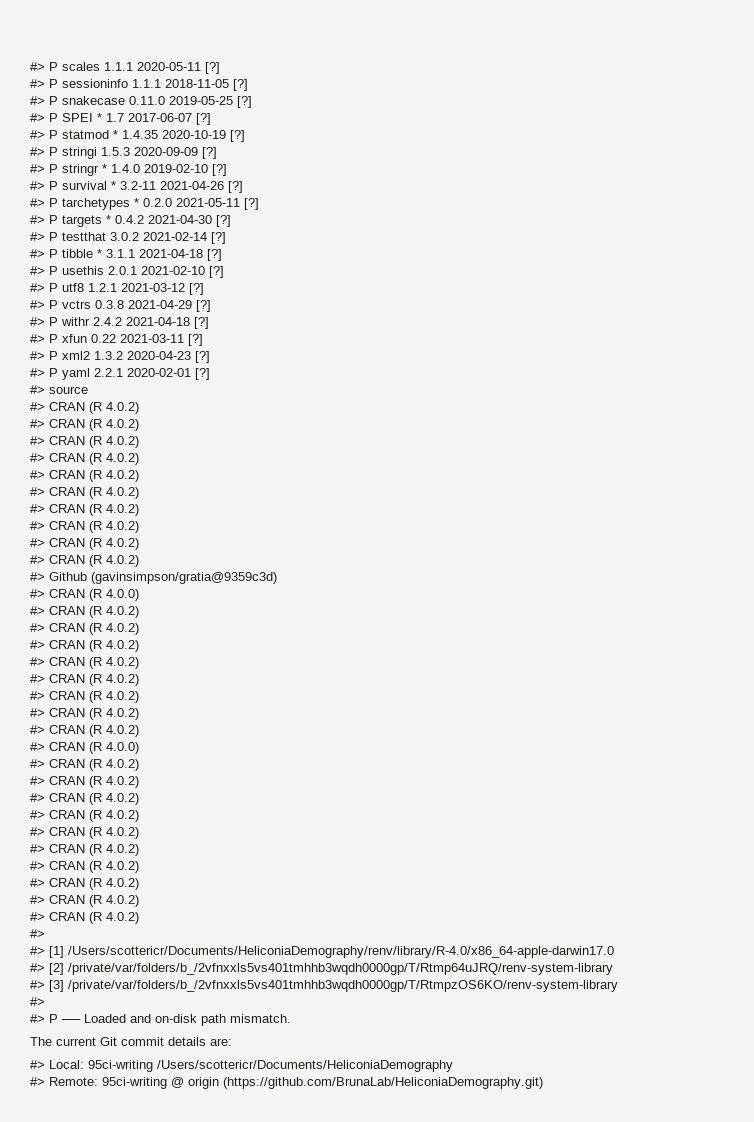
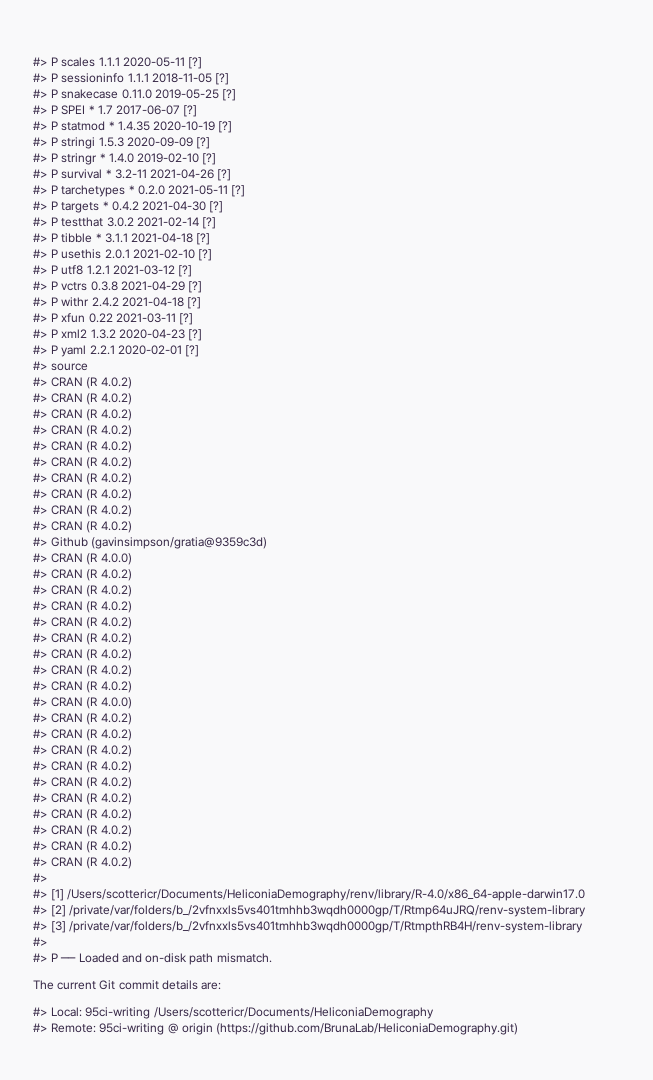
- #> [3] /private/var/folders/b_/2vfnxxls5vs401tmhhb3wqdh0000gp/T/RtmpzOS6KO/renv-system-library
+ #> [3] /private/var/folders/b_/2vfnxxls5vs401tmhhb3wqdh0000gp/T/RtmpthRB4H/renv-system-library

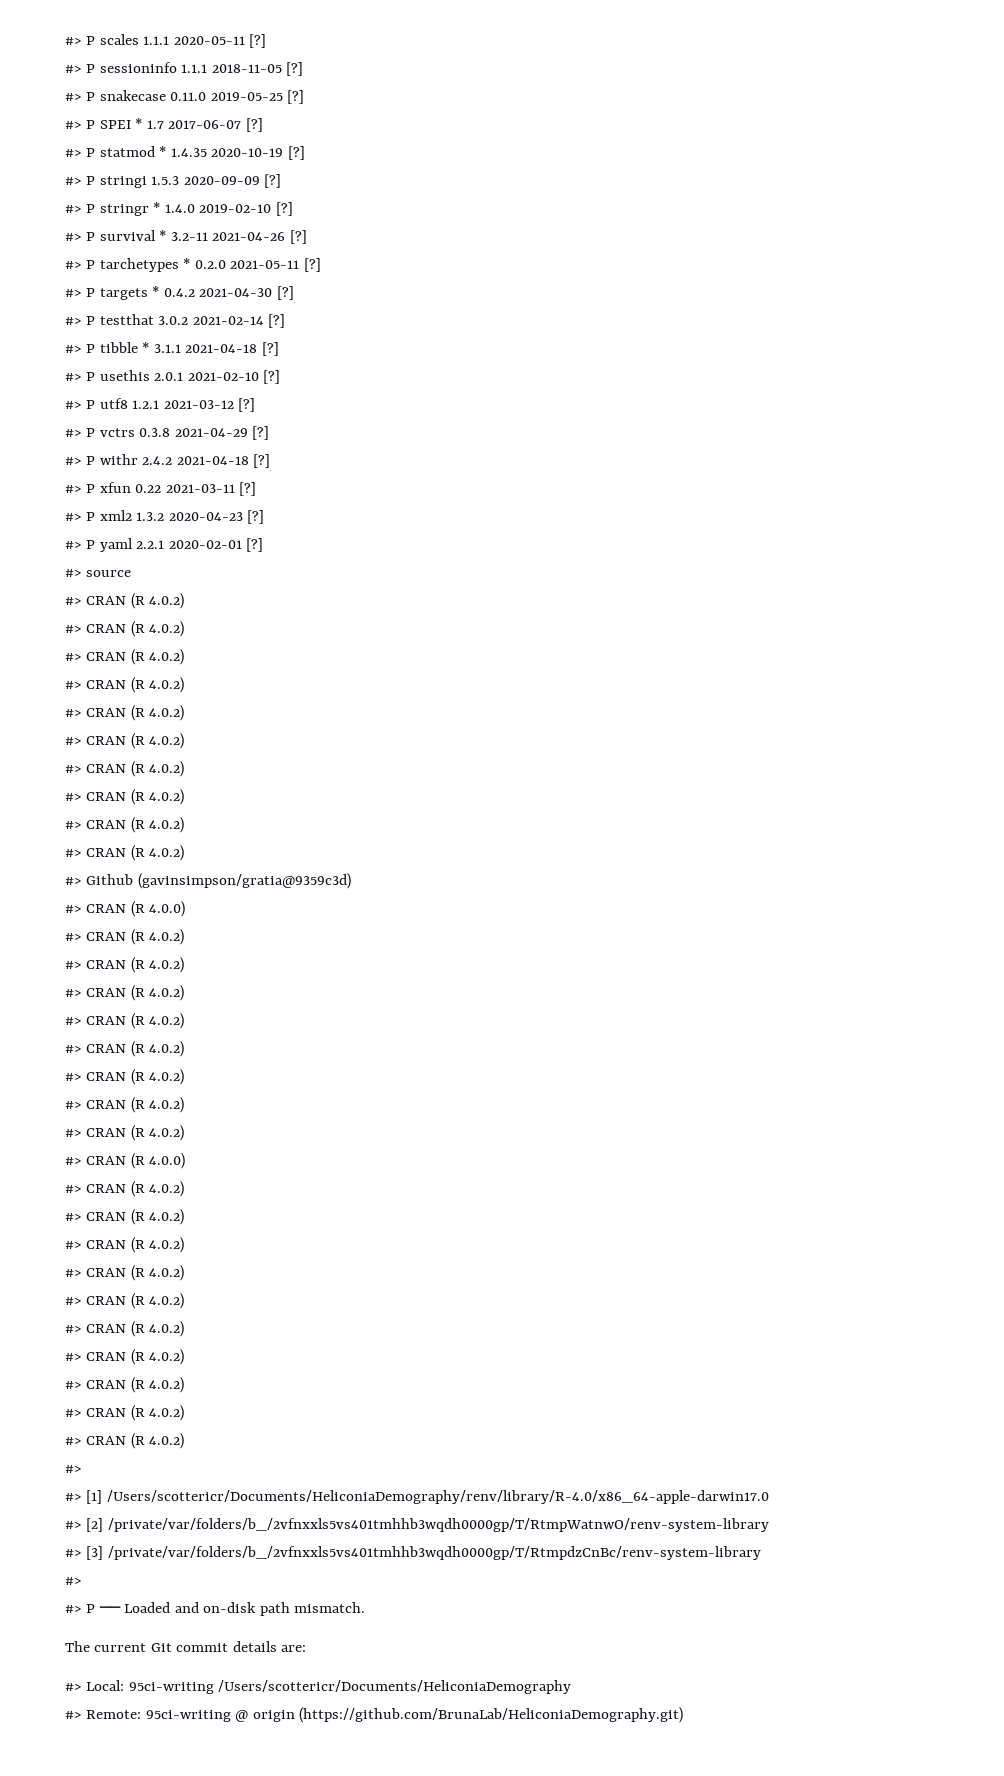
- #> [2] /private/var/folders/b_/2vfnxxls5vs401tmhhb3wqdh0000gp/T/Rtmp64uJRQ/renv-system-library
+ #> [2] /private/var/folders/b_/2vfnxxls5vs401tmhhb3wqdh0000gp/T/RtmpWatnwO/renv-system-library
- #> [3] /private/var/folders/b_/2vfnxxls5vs401tmhhb3wqdh0000gp/T/RtmpthRB4H/renv-system-library
+ #> [3] /private/var/folders/b_/2vfnxxls5vs401tmhhb3wqdh0000gp/T/RtmpdzCnBc/renv-system-library

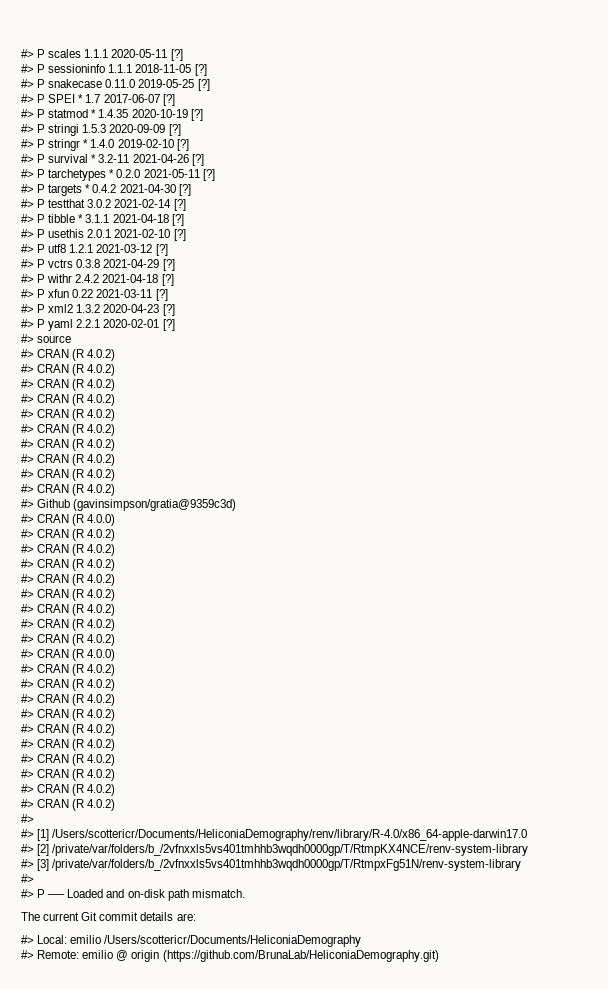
- #> [2] /private/var/folders/b_/2vfnxxls5vs401tmhhb3wqdh0000gp/T/RtmpWatnwO/renv-system-library
+ #> [2] /private/var/folders/b_/2vfnxxls5vs401tmhhb3wqdh0000gp/T/RtmpKX4NCE/renv-system-library
- #> [3] /private/var/folders/b_/2vfnxxls5vs401tmhhb3wqdh0000gp/T/RtmpdzCnBc/renv-system-library
+ #> [3] /private/var/folders/b_/2vfnxxls5vs401tmhhb3wqdh0000gp/T/RtmpxFg51N/renv-system-library
- #> Local: 95ci-writing /Users/scottericr/Documents/HeliconiaDemography
+ #> Local: emilio /Users/scottericr/Documents/HeliconiaDemography
- #> Remote: 95ci-writing @ origin (https://github.com/BrunaLab/HeliconiaDemography.git)
+ #> Remote: emilio @ origin (https://github.com/BrunaLab/HeliconiaDemography.git)

